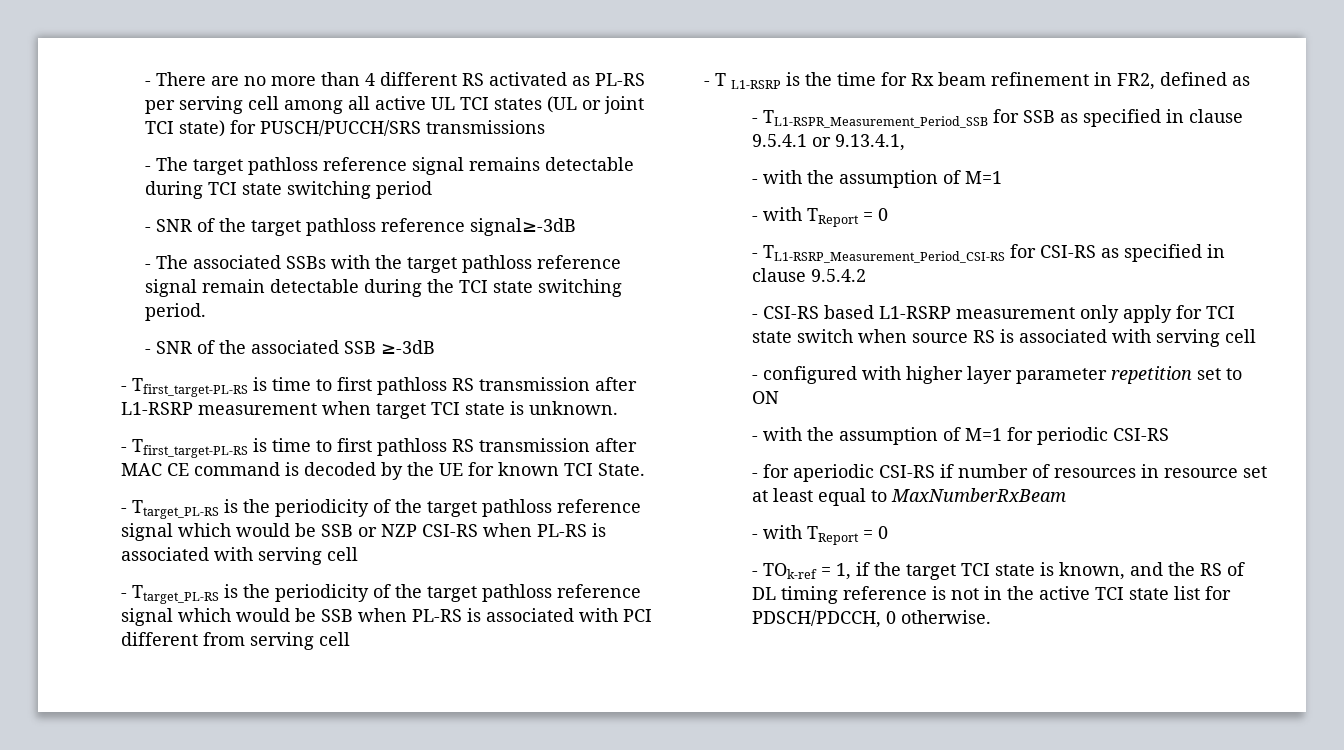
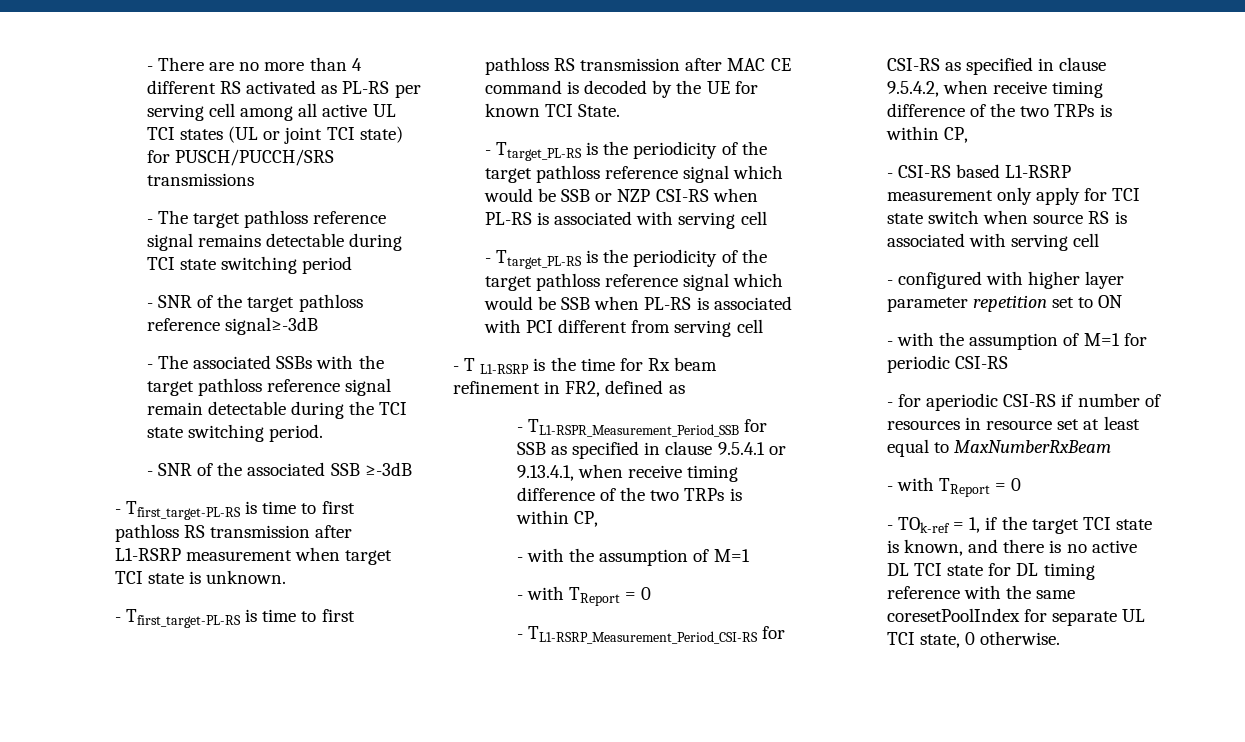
- - TL1-RSPR_Measurement_Period_SSB for SSB as specified in clause 9.5.4.1 or 9.13.4.1,
+ - TL1-RSPR_Measurement_Period_SSB for SSB as specified in clause 9.5.4.1 or 9.13.4.1, when receive timing difference of the two TRPs is within CP,
- - TL1-RSRP_Measurement_Period_CSI-RS for CSI-RS as specified in clause 9.5.4.2
+ - TL1-RSRP_Measurement_Period_CSI-RS for CSI-RS as specified in clause 9.5.4.2, when receive timing difference of the two TRPs is within CP,
- - TOk-ref = 1, if the target TCI state is known, and the RS of DL timing reference is not in the active TCI state list for PDSCH/PDCCH, 0 otherwise.
+ - TOk-ref = 1, if the target TCI state is known, and there is no active DL TCI state for DL timing reference with the same coresetPoolIndex for separate UL TCI state, 0 otherwise.

